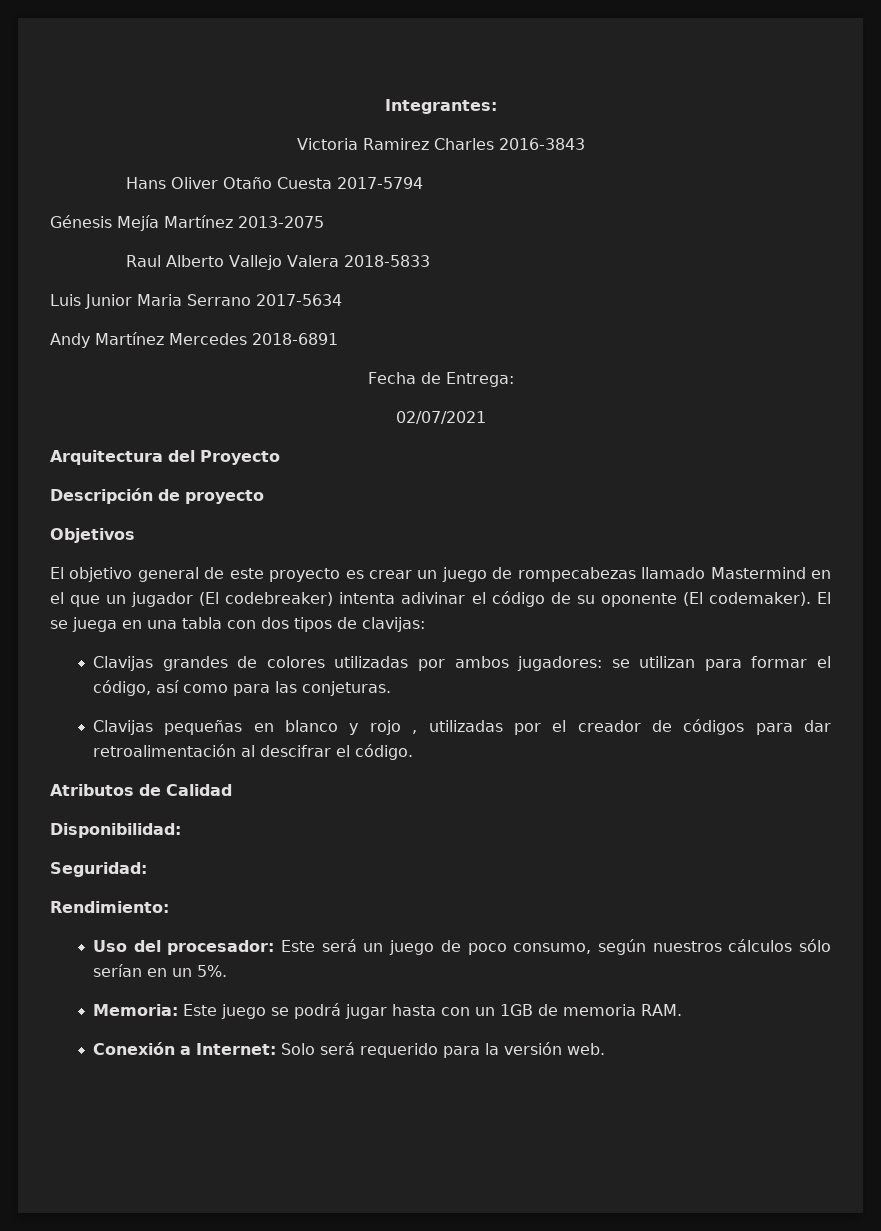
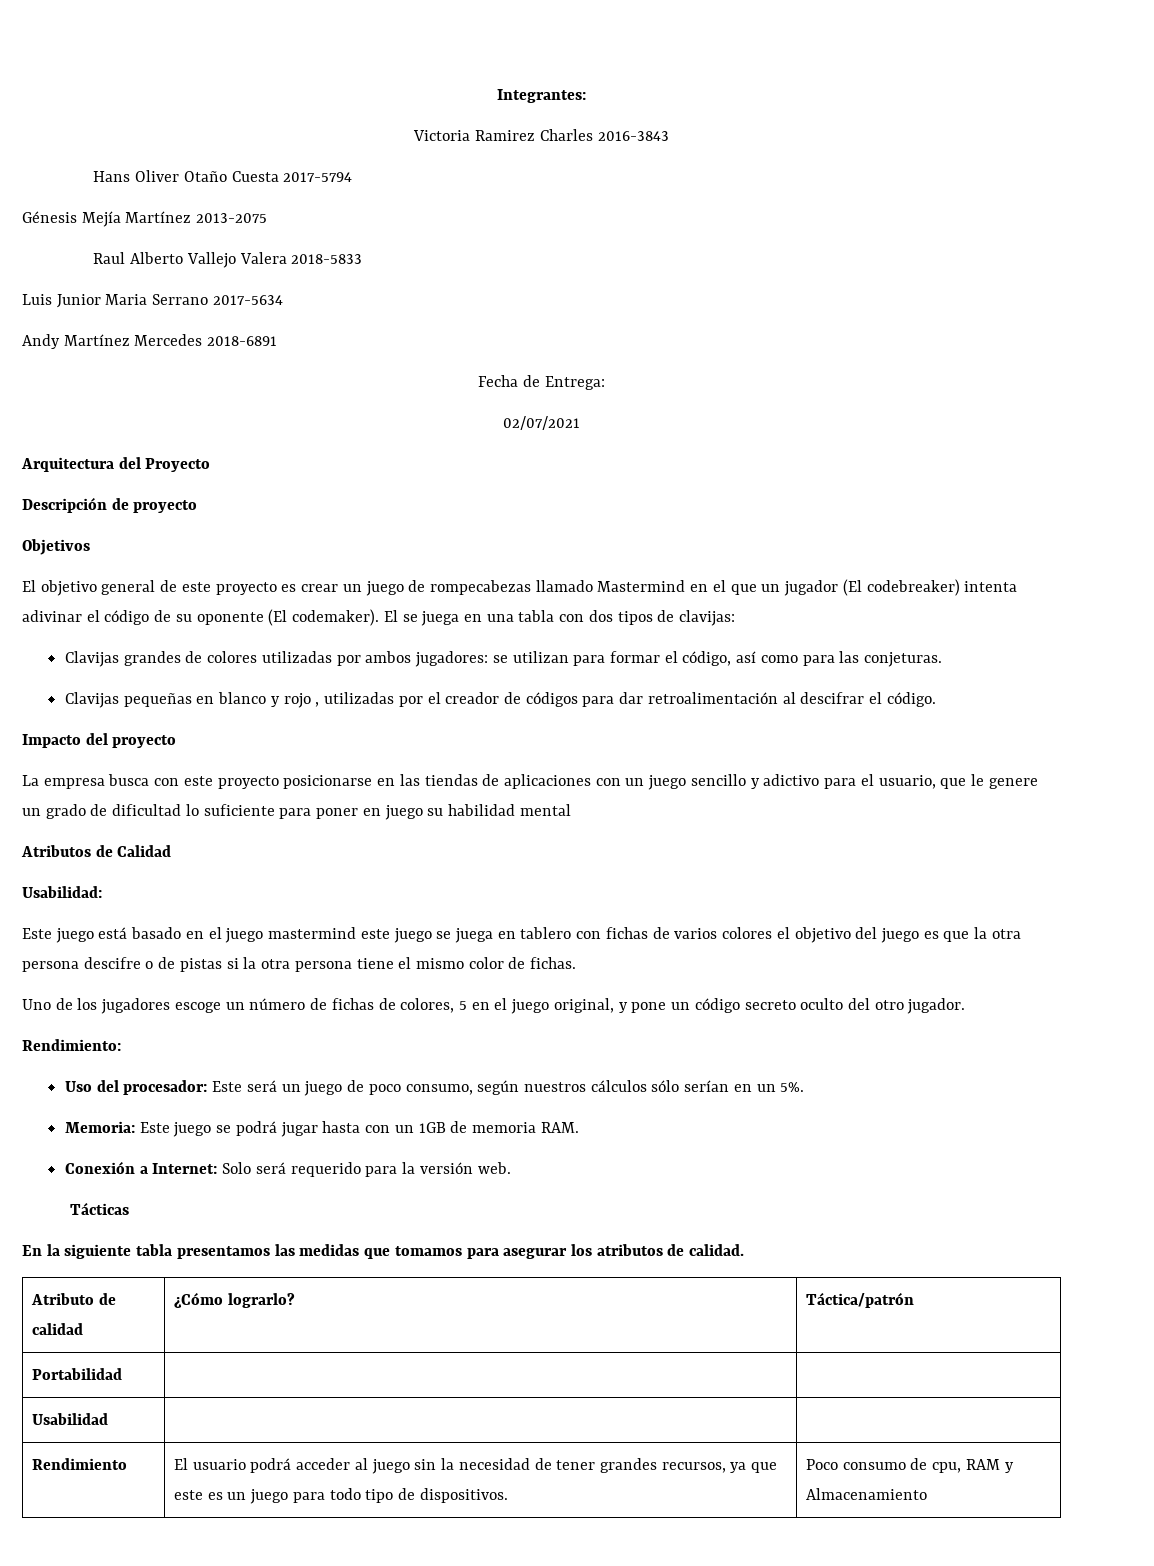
+ Impacto del proyecto
+ La empresa busca con este proyecto posicionarse en las tiendas de aplicaciones con un juego sencillo y adictivo para el usuario, que le genere un grado de dificultad lo suficiente para poner en juego su habilidad mental
  Atributos de Calidad
- Disponibilidad:
- Seguridad:
+ Usabilidad:
+ Este juego está basado en el juego mastermind este juego se juega en tablero con fichas de varios colores el objetivo del juego es que la otra persona descifre o de pistas si la otra persona tiene el mismo color de fichas.
+ Uno de los jugadores escoge un número de fichas de colores, 5 en el juego original, y pone un código secreto oculto del otro jugador.
+ Tácticas
+ En la siguiente tabla presentamos las medidas que tomamos para asegurar los atributos de calidad.
+ Atributo de calidad | ¿Cómo lograrlo? | Táctica/patrón
+ Portabilidad | |
+ Usabilidad | |
+ Rendimiento | El usuario podrá acceder al juego sin la necesidad de tener grandes recursos, ya que este es un juego para todo tipo de dispositivos. | Poco consumo de cpu, RAM y Almacenamiento

